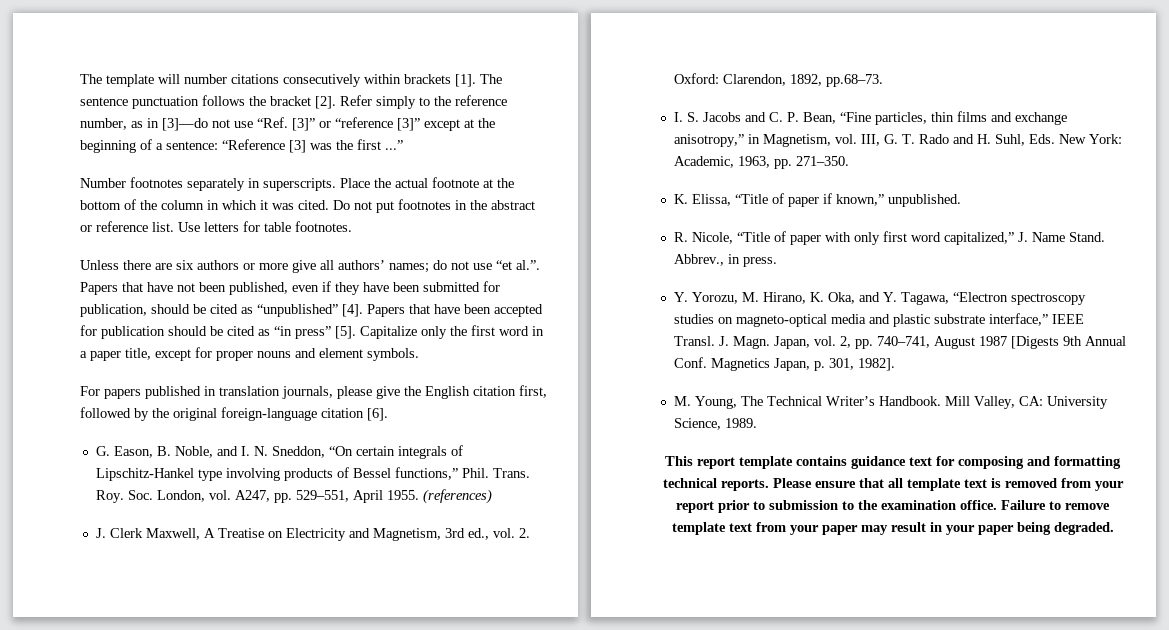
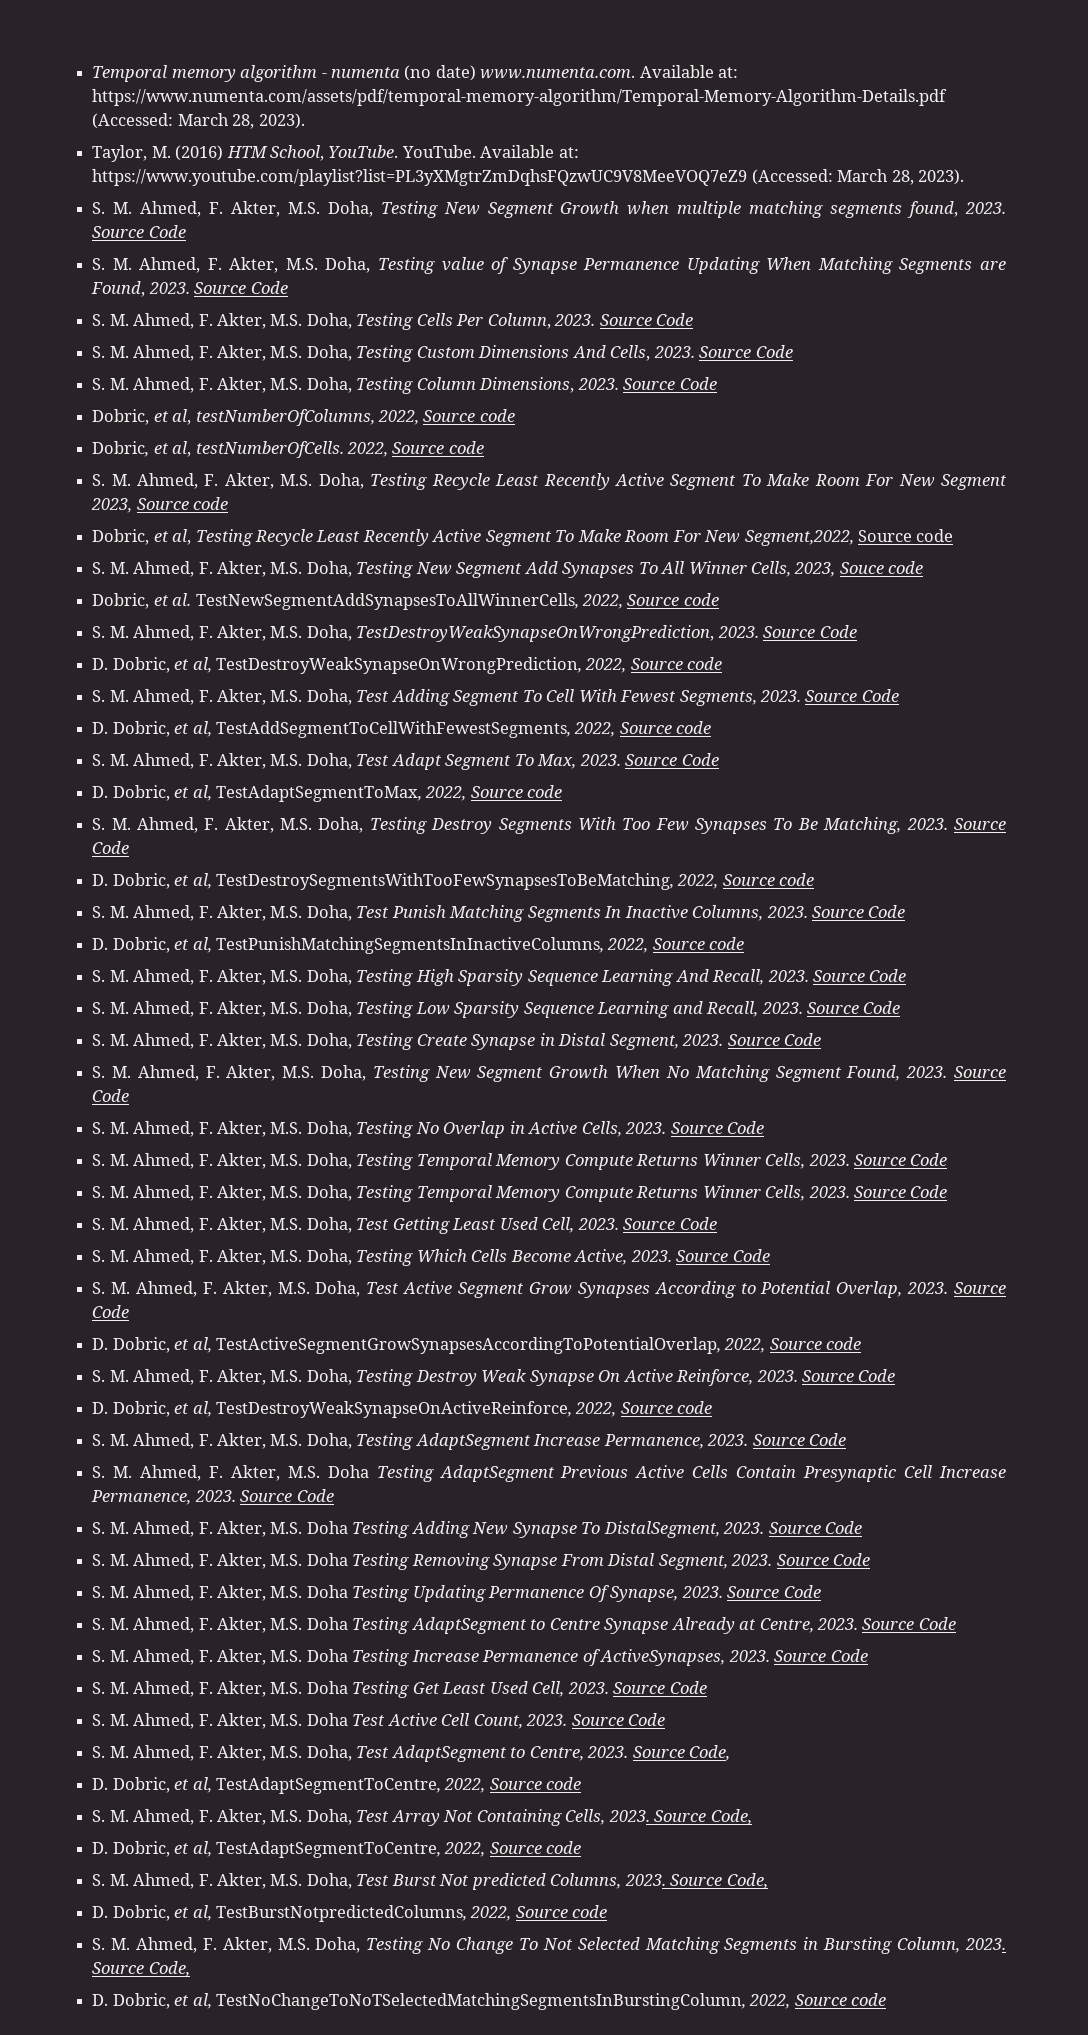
- The template will number citations consecutively within brackets [1]. The sentence punctuation follows the bracket [2]. Refer simply to the reference number, as in [3]—do not use “Ref. [3]” or “reference [3]” except at the beginning of a sentence: “Reference [3] was the first ...”
- Number footnotes separately in superscripts. Place the actual footnote at the bottom of the column in which it was cited. Do not put footnotes in the abstract or reference list. Use letters for table footnotes.
- Unless there are six authors or more give all authors’ names; do not use “et al.”. Papers that have not been published, even if they have been submitted for publication, should be cited as “unpublished” [4]. Papers that have been accepted for publication should be cited as “in press” [5]. Capitalize only the first word in a paper title, except for proper nouns and element symbols.
- For papers published in translation journals, please give the English citation first, followed by the original foreign-language citation [6].
- G. Eason, B. Noble, and I. N. Sneddon, “On certain integrals of Lipschitz-Hankel type involving products of Bessel functions,” Phil. Trans. Roy. Soc. London, vol. A247, pp. 529–551, April 1955. (references)
- J. Clerk Maxwell, A Treatise on Electricity and Magnetism, 3rd ed., vol. 2. Oxford: Clarendon, 1892, pp.68–73.
- I. S. Jacobs and C. P. Bean, “Fine particles, thin films and exchange anisotropy,” in Magnetism, vol. III, G. T. Rado and H. Suhl, Eds. New York: Academic, 1963, pp. 271–350.
- K. Elissa, “Title of paper if known,” unpublished.
- R. Nicole, “Title of paper with only first word capitalized,” J. Name Stand. Abbrev., in press.
- Y. Yorozu, M. Hirano, K. Oka, and Y. Tagawa, “Electron spectroscopy studies on magneto-optical media and plastic substrate interface,” IEEE Transl. J. Magn. Japan, vol. 2, pp. 740–741, August 1987 [Digests 9th Annual Conf. Magnetics Japan, p. 301, 1982].
- M. Young, The Technical Writer’s Handbook. Mill Valley, CA: University Science, 1989.
- This report template contains guidance text for composing and formatting technical reports. Please ensure that all template text is removed from your report prior to submission to the examination office. Failure to remove template text from your paper may result in your paper being degraded.
+ Temporal memory algorithm - numenta (no date) www.numenta.com. Available at: https://www.numenta.com/assets/pdf/temporal-memory-algorithm/Temporal-Memory-Algorithm-Details.pdf (Accessed: March 28, 2023).
+ Taylor, M. (2016) HTM School, YouTube. YouTube. Available at: https://www.youtube.com/playlist?list=PL3yXMgtrZmDqhsFQzwUC9V8MeeVOQ7eZ9 (Accessed: March 28, 2023).
+ S. M. Ahmed, F. Akter, M.S. Doha, Testing New Segment Growth when multiple matching segments found, 2023. Source Code
+ S. M. Ahmed, F. Akter, M.S. Doha, Testing value of Synapse Permanence Updating When Matching Segments are Found, 2023. Source Code
+ S. M. Ahmed, F. Akter, M.S. Doha, Testing Cells Per Column, 2023. Source Code
+ S. M. Ahmed, F. Akter, M.S. Doha, Testing Custom Dimensions And Cells, 2023. Source Code
+ S. M. Ahmed, F. Akter, M.S. Doha, Testing Column Dimensions, 2023. Source Code
+ Dobric, et al, testNumberOfColumns, 2022, Source code
+ Dobric, et al, testNumberOfCells. 2022, Source code
+ S. M. Ahmed, F. Akter, M.S. Doha, Testing Recycle Least Recently Active Segment To Make Room For New Segment 2023, Source code
+ Dobric, et al, Testing Recycle Least Recently Active Segment To Make Room For New Segment,2022, Source code
+ S. M. Ahmed, F. Akter, M.S. Doha, Testing New Segment Add Synapses To All Winner Cells, 2023, Souce code
+ Dobric, et al. TestNewSegmentAddSynapsesToAllWinnerCells, 2022, Source code
+ S. M. Ahmed, F. Akter, M.S. Doha, TestDestroyWeakSynapseOnWrongPrediction, 2023. Source Code
+ D. Dobric, et al, TestDestroyWeakSynapseOnWrongPrediction, 2022, Source code
+ S. M. Ahmed, F. Akter, M.S. Doha, Test Adding Segment To Cell With Fewest Segments, 2023. Source Code
+ D. Dobric, et al, TestAddSegmentToCellWithFewestSegments, 2022, Source code
+ S. M. Ahmed, F. Akter, M.S. Doha, Test Adapt Segment To Max, 2023. Source Code
+ D. Dobric, et al, TestAdaptSegmentToMax, 2022, Source code
+ S. M. Ahmed, F. Akter, M.S. Doha, Testing Destroy Segments With Too Few Synapses To Be Matching, 2023. Source Code
+ D. Dobric, et al, TestDestroySegmentsWithTooFewSynapsesToBeMatching, 2022, Source code
+ S. M. Ahmed, F. Akter, M.S. Doha, Test Punish Matching Segments In Inactive Columns, 2023. Source Code
+ D. Dobric, et al, TestPunishMatchingSegmentsInInactiveColumns, 2022, Source code
+ S. M. Ahmed, F. Akter, M.S. Doha, Testing High Sparsity Sequence Learning And Recall, 2023. Source Code
+ S. M. Ahmed, F. Akter, M.S. Doha, Testing Low Sparsity Sequence Learning and Recall, 2023. Source Code
+ S. M. Ahmed, F. Akter, M.S. Doha, Testing Create Synapse in Distal Segment, 2023. Source Code
+ S. M. Ahmed, F. Akter, M.S. Doha, Testing New Segment Growth When No Matching Segment Found, 2023. Source Code
+ S. M. Ahmed, F. Akter, M.S. Doha, Testing No Overlap in Active Cells, 2023. Source Code
+ S. M. Ahmed, F. Akter, M.S. Doha, Testing Temporal Memory Compute Returns Winner Cells, 2023. Source Code
+ S. M. Ahmed, F. Akter, M.S. Doha, Testing Temporal Memory Compute Returns Winner Cells, 2023. Source Code
+ S. M. Ahmed, F. Akter, M.S. Doha, Test Getting Least Used Cell, 2023. Source Code
+ S. M. Ahmed, F. Akter, M.S. Doha, Testing Which Cells Become Active, 2023. Source Code
+ S. M. Ahmed, F. Akter, M.S. Doha, Test Active Segment Grow Synapses According to Potential Overlap, 2023. Source Code
+ D. Dobric, et al, TestActiveSegmentGrowSynapsesAccordingToPotentialOverlap, 2022, Source code
+ S. M. Ahmed, F. Akter, M.S. Doha, Testing Destroy Weak Synapse On Active Reinforce, 2023. Source Code
+ D. Dobric, et al, TestDestroyWeakSynapseOnActiveReinforce, 2022, Source code
+ S. M. Ahmed, F. Akter, M.S. Doha, Testing AdaptSegment Increase Permanence, 2023. Source Code
+ S. M. Ahmed, F. Akter, M.S. Doha Testing AdaptSegment Previous Active Cells Contain Presynaptic Cell Increase Permanence, 2023. Source Code
+ S. M. Ahmed, F. Akter, M.S. Doha Testing Adding New Synapse To DistalSegment, 2023. Source Code
+ S. M. Ahmed, F. Akter, M.S. Doha Testing Removing Synapse From Distal Segment, 2023. Source Code
+ S. M. Ahmed, F. Akter, M.S. Doha Testing Updating Permanence Of Synapse, 2023. Source Code
+ S. M. Ahmed, F. Akter, M.S. Doha Testing AdaptSegment to Centre Synapse Already at Centre, 2023. Source Code
+ S. M. Ahmed, F. Akter, M.S. Doha Testing Increase Permanence of ActiveSynapses, 2023. Source Code
+ S. M. Ahmed, F. Akter, M.S. Doha Testing Get Least Used Cell, 2023. Source Code
+ S. M. Ahmed, F. Akter, M.S. Doha Test Active Cell Count, 2023. Source Code
+ S. M. Ahmed, F. Akter, M.S. Doha, Test AdaptSegment to Centre, 2023. Source Code,
+ D. Dobric, et al, TestAdaptSegmentToCentre, 2022, Source code
+ S. M. Ahmed, F. Akter, M.S. Doha, Test Array Not Containing Cells, 2023. Source Code,
+ D. Dobric, et al, TestAdaptSegmentToCentre, 2022, Source code
+ S. M. Ahmed, F. Akter, M.S. Doha, Test Burst Not predicted Columns, 2023. Source Code,
+ D. Dobric, et al, TestBurstNotpredictedColumns, 2022, Source code
+ S. M. Ahmed, F. Akter, M.S. Doha, Testing No Change To Not Selected Matching Segments in Bursting Column, 2023. Source Code,
+ D. Dobric, et al, TestNoChangeToNoTSelectedMatchingSegmentsInBurstingColumn, 2022, Source code

